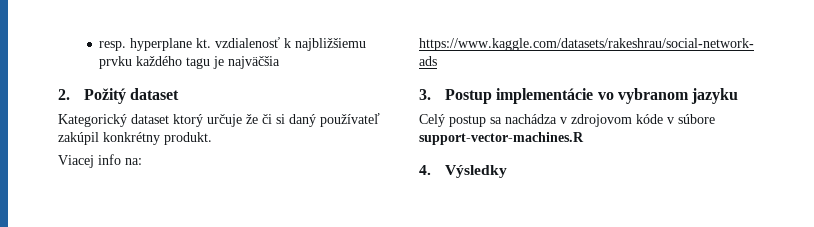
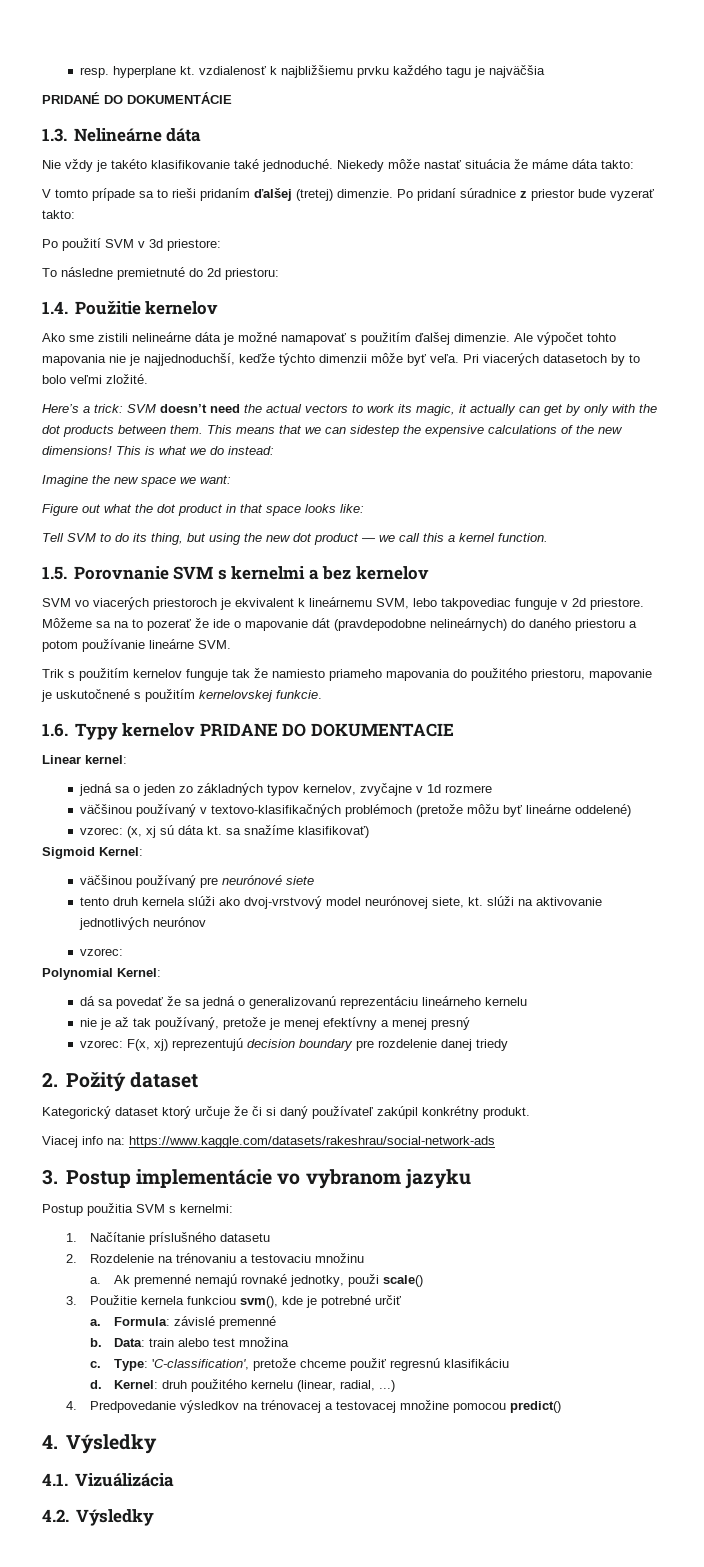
+ PRIDANÉ DO DOKUMENTÁCIE
+ 1.3. Nelineárne dáta
+ Nie vždy je takéto klasifikovanie také jednoduché. Niekedy môže nastať situácia že máme dáta takto:
+ V tomto prípade sa to rieši pridaním ďalšej (tretej) dimenzie. Po pridaní súradnice z priestor bude vyzerať takto:
+ Po použití SVM v 3d priestore:
+ To následne premietnuté do 2d priestoru:
+ 1.4. Použitie kernelov
+ Ako sme zistili nelineárne dáta je možné namapovať s použitím ďalšej dimenzie. Ale výpočet tohto mapovania nie je najjednoduchší, keďže týchto dimenzii môže byť veľa. Pri viacerých datasetoch by to bolo veľmi zložité.
+ Here’s a trick: SVM doesn’t need the actual vectors to work its magic, it actually can get by only with the dot products between them. This means that we can sidestep the expensive calculations of the new dimensions! This is what we do instead:
+ Imagine the new space we want:
+ Figure out what the dot product in that space looks like:
+ Tell SVM to do its thing, but using the new dot product — we call this a kernel function.
+ 1.5. Porovnanie SVM s kernelmi a bez kernelov
+ SVM vo viacerých priestoroch je ekvivalent k lineárnemu SVM, lebo takpovediac funguje v 2d priestore. Môžeme sa na to pozerať že ide o mapovanie dát (pravdepodobne nelineárnych) do daného priestoru a potom používanie lineárne SVM.
+ Trik s použitím kernelov funguje tak že namiesto priameho mapovania do použitého priestoru, mapovanie je uskutočnené s použitím kernelovskej funkcie.
+ 1.6. Typy kernelov PRIDANE DO DOKUMENTACIE
+ Linear kernel:
+ jedná sa o jeden zo základných typov kernelov, zvyčajne v 1d rozmere
+ väčšinou používaný v textovo-klasifikačných problémoch (pretože môžu byť lineárne oddelené)
+ vzorec: (x, xj sú dáta kt. sa snažíme klasifikovať)
+ Sigmoid Kernel:
+ väčšinou používaný pre neurónové siete
+ tento druh kernela slúži ako dvoj-vrstvový model neurónovej siete, kt. slúži na aktivovanie jednotlivých neurónov
+ vzorec:
+ Polynomial Kernel:
+ dá sa povedať že sa jedná o generalizovanú reprezentáciu lineárneho kernelu
+ nie je až tak používaný, pretože je menej efektívny a menej presný
+ vzorec: F(x, xj) reprezentujú decision boundary pre rozdelenie danej triedy
- Celý postup sa nachádza v zdrojovom kóde v súbore support-vector-machines.R
+ Postup použitia SVM s kernelmi:
+ 1. Načítanie príslušného datasetu
+ 2. Rozdelenie na trénovaniu a testovaciu množinu
+ a. Ak premenné nemajú rovnaké jednotky, použi scale()
+ 3. Použitie kernela funkciou svm(), kde je potrebné určiť
+ a. Formula: závislé premenné
+ b. Data: train alebo test množina
+ c. Type: 'C-classification', pretože chceme použiť regresnú klasifikáciu
+ d. Kernel: druh použitého kernelu (linear, radial, ...)
+ 4. Predpovedanie výsledkov na trénovacej a testovacej množine pomocou predict()
  4. Výsledky
+ 4.1. Vizuálizácia
+ 4.2. Výsledky

